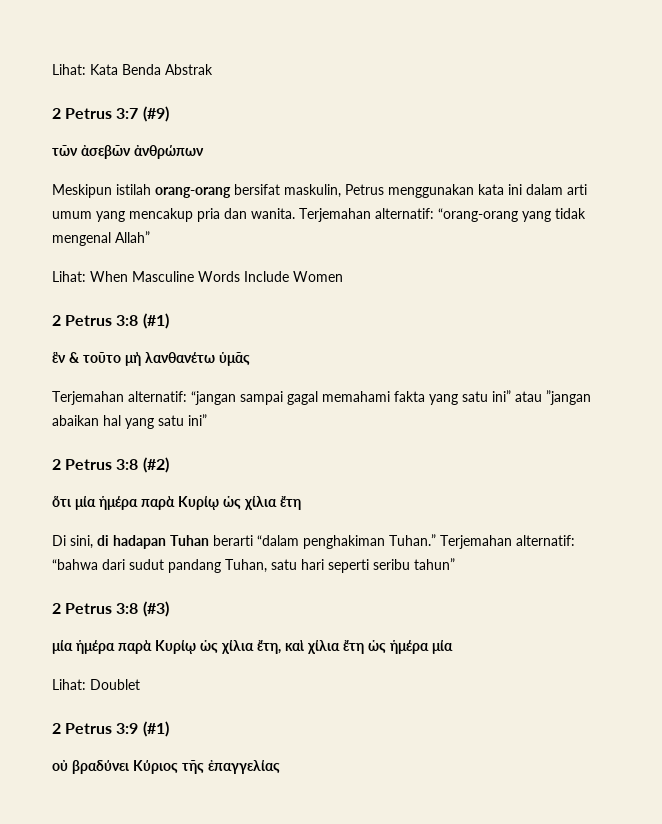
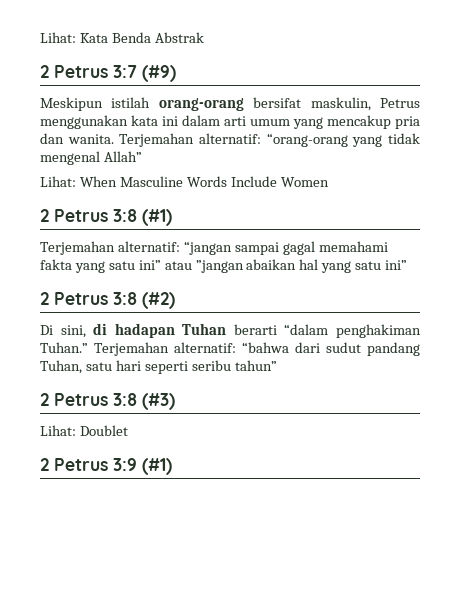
- τῶν ἀσεβῶν ἀνθρώπων
- ἓν & τοῦτο μὴ λανθανέτω ὑμᾶς
- ὅτι μία ἡμέρα παρὰ Κυρίῳ ὡς χίλια ἔτη
- μία ἡμέρα παρὰ Κυρίῳ ὡς χίλια ἔτη, καὶ χίλια ἔτη ὡς ἡμέρα μία
- οὐ βραδύνει Κύριος τῆς ἐπαγγελίας

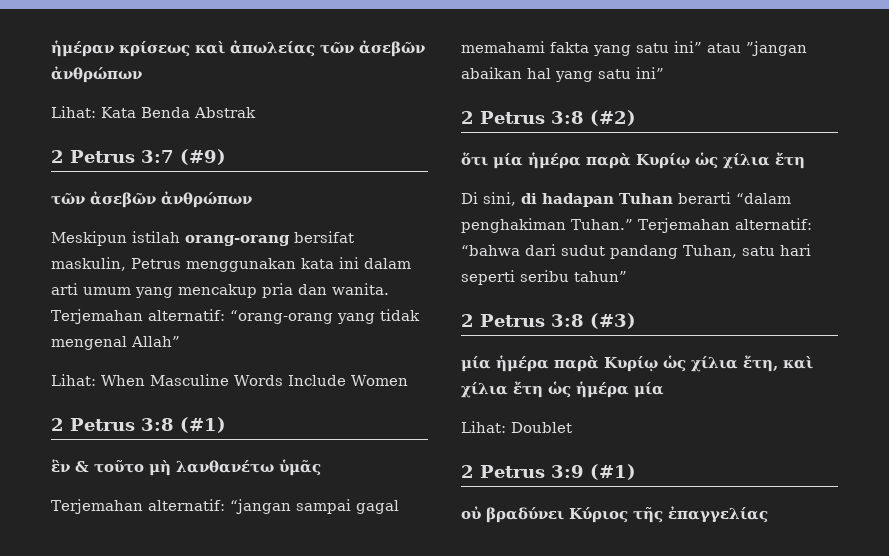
+ ἡμέραν κρίσεως καὶ ἀπωλείας τῶν ἀσεβῶν ἀνθρώπων
  2 Petrus 3:7 (#9)
+ τῶν ἀσεβῶν ἀνθρώπων
+ ἓν & τοῦτο μὴ λανθανέτω ὑμᾶς
+ ὅτι μία ἡμέρα παρὰ Κυρίῳ ὡς χίλια ἔτη
+ μία ἡμέρα παρὰ Κυρίῳ ὡς χίλια ἔτη, καὶ χίλια ἔτη ὡς ἡμέρα μία
+ οὐ βραδύνει Κύριος τῆς ἐπαγγελίας

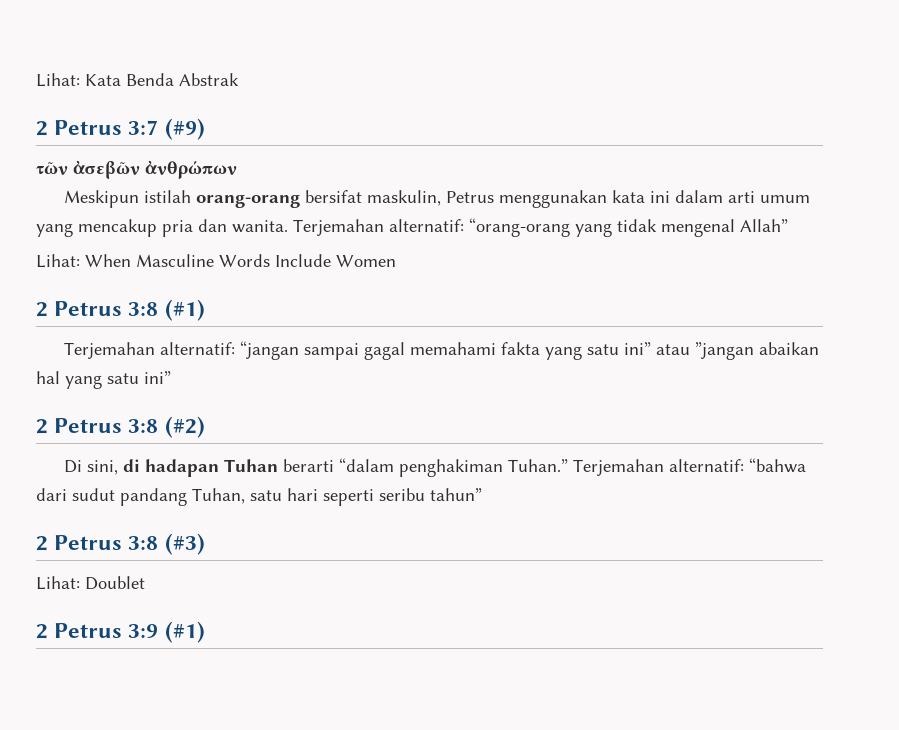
- ἡμέραν κρίσεως καὶ ἀπωλείας τῶν ἀσεβῶν ἀνθρώπων
- ἓν & τοῦτο μὴ λανθανέτω ὑμᾶς
- ὅτι μία ἡμέρα παρὰ Κυρίῳ ὡς χίλια ἔτη
- μία ἡμέρα παρὰ Κυρίῳ ὡς χίλια ἔτη, καὶ χίλια ἔτη ὡς ἡμέρα μία
- οὐ βραδύνει Κύριος τῆς ἐπαγγελίας

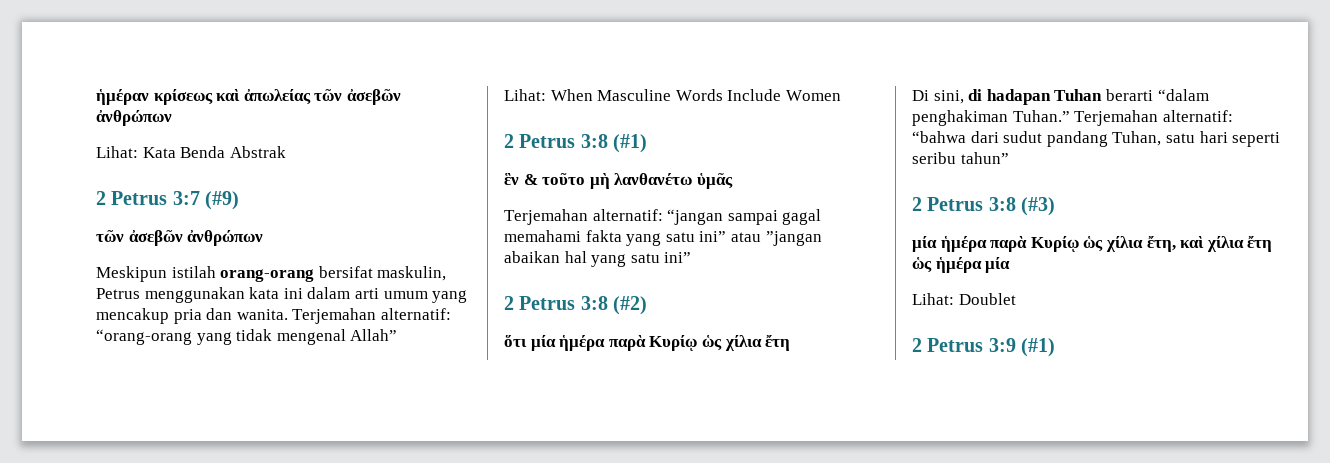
+ ἡμέραν κρίσεως καὶ ἀπωλείας τῶν ἀσεβῶν ἀνθρώπων
+ ἓν & τοῦτο μὴ λανθανέτω ὑμᾶς
+ ὅτι μία ἡμέρα παρὰ Κυρίῳ ὡς χίλια ἔτη
+ μία ἡμέρα παρὰ Κυρίῳ ὡς χίλια ἔτη, καὶ χίλια ἔτη ὡς ἡμέρα μία

